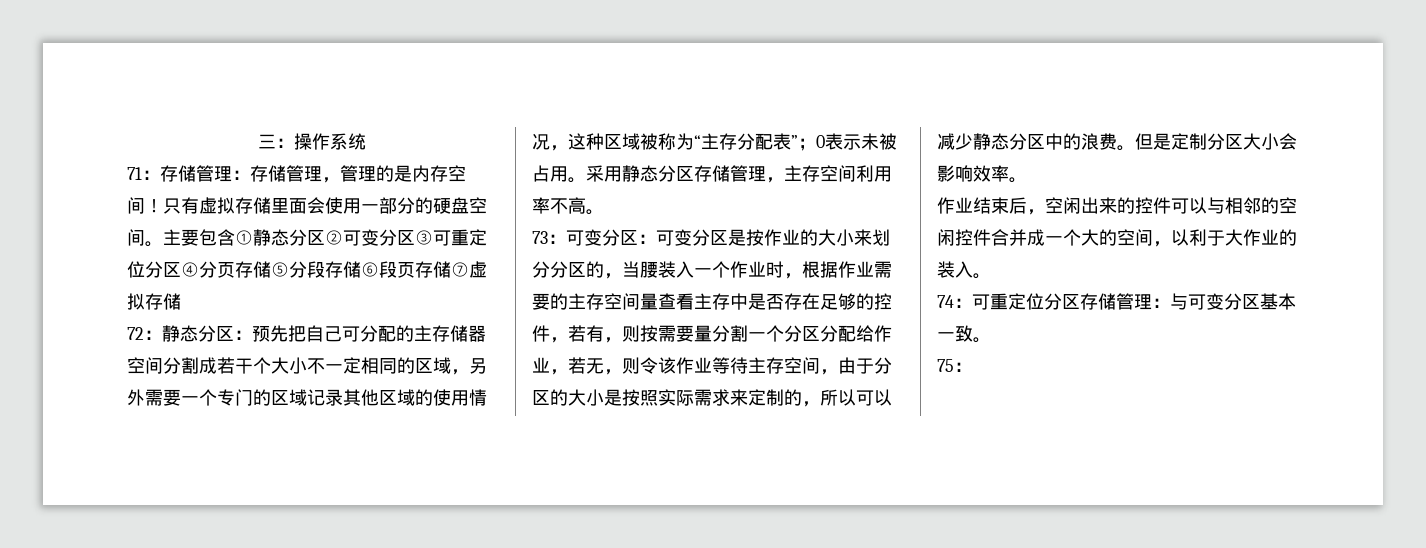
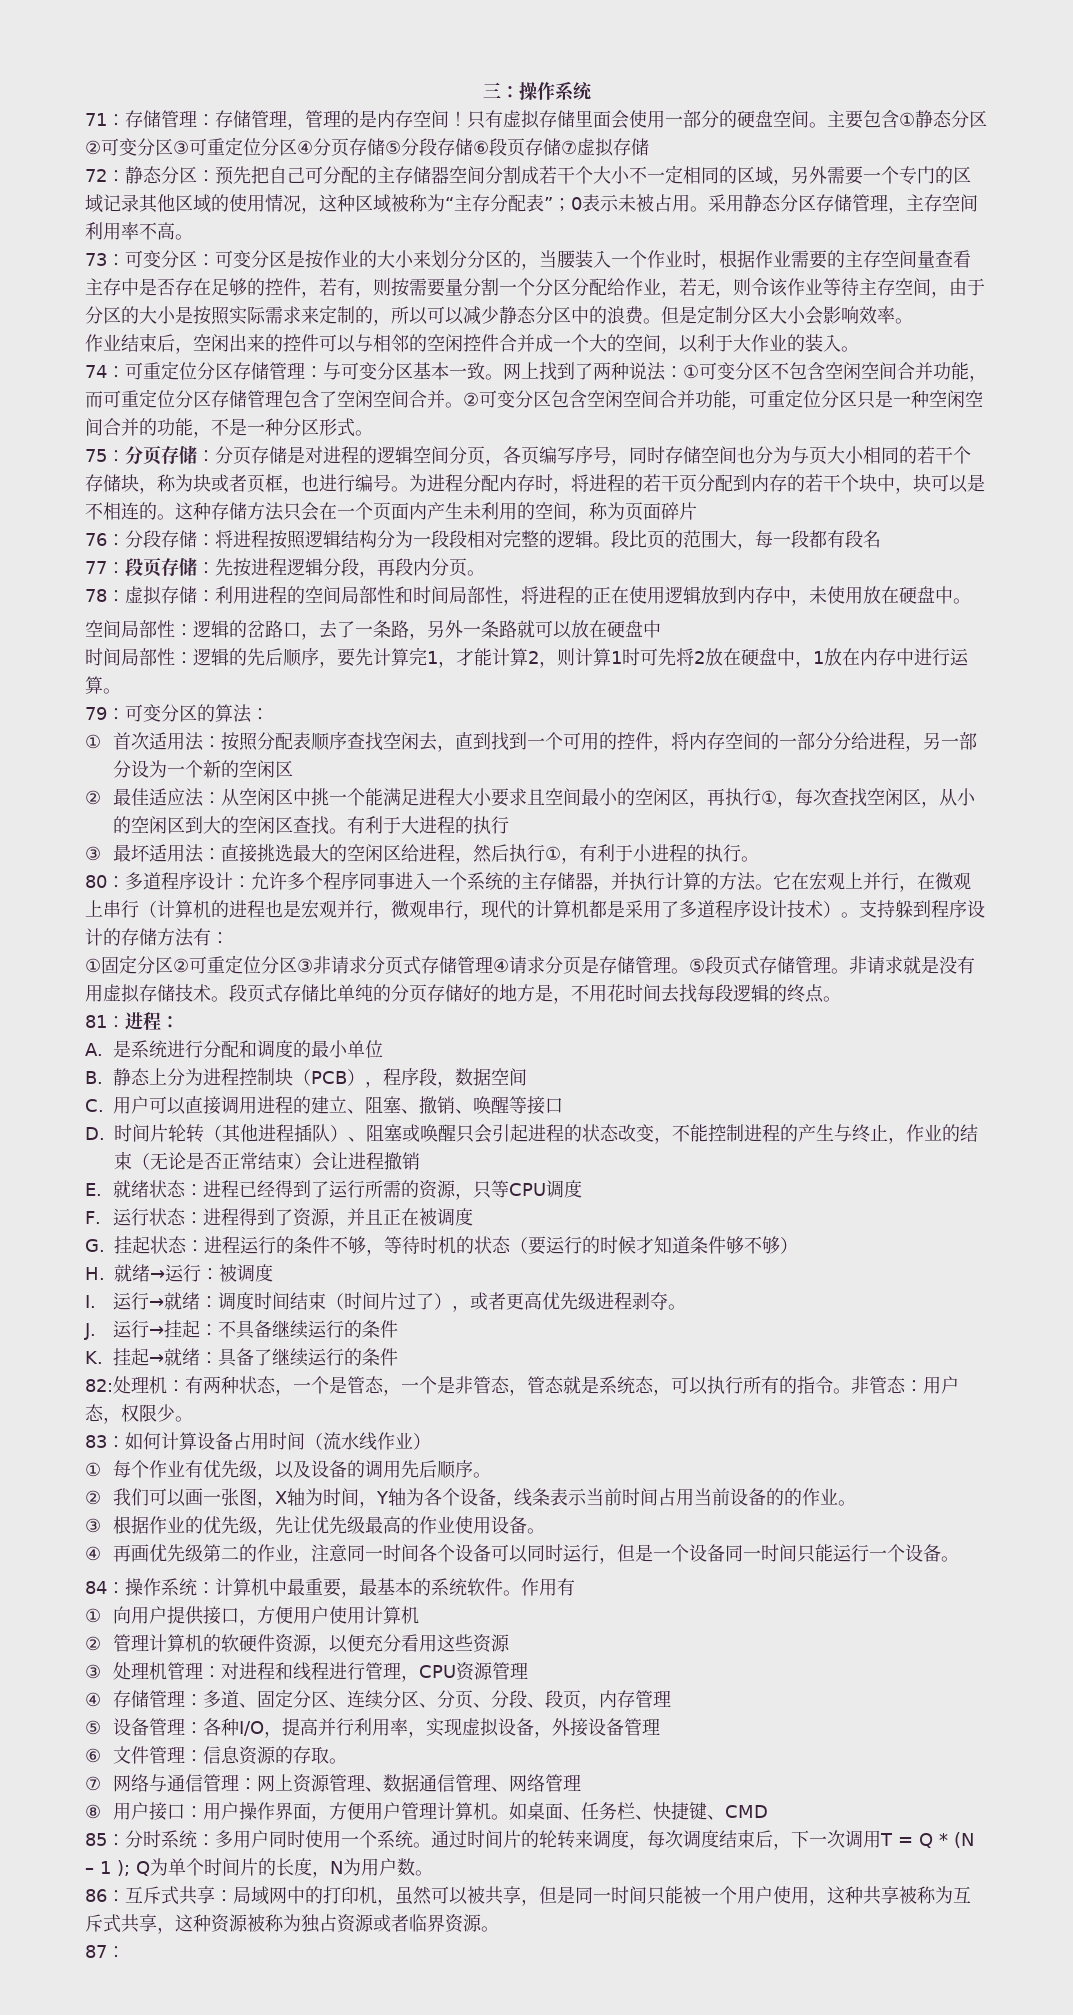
- 74：可重定位分区存储管理：与可变分区基本一致。
- 75：
+ 74：可重定位分区存储管理：与可变分区基本一致。网上找到了两种说法：①可变分区不包含空闲空间合并功能，而可重定位分区存储管理包含了空闲空间合并。②可变分区包含空闲空间合并功能，可重定位分区只是一种空闲空间合并的功能，不是一种分区形式。
+ 75：分页存储：分页存储是对进程的逻辑空间分页，各页编写序号，同时存储空间也分为与页大小相同的若干个存储块，称为块或者页框，也进行编号。为进程分配内存时，将进程的若干页分配到内存的若干个块中，块可以是不相连的。这种存储方法只会在一个页面内产生未利用的空间，称为页面碎片
+ 76：分段存储：将进程按照逻辑结构分为一段段相对完整的逻辑。段比页的范围大，每一段都有段名
+ 77：段页存储：先按进程逻辑分段，再段内分页。
+ 78：虚拟存储：利用进程的空间局部性和时间局部性，将进程的正在使用逻辑放到内存中，未使用放在硬盘中。
+ 空间局部性：逻辑的岔路口，去了一条路，另外一条路就可以放在硬盘中
+ 时间局部性：逻辑的先后顺序，要先计算完1，才能计算2，则计算1时可先将2放在硬盘中，1放在内存中进行运算。
+ 79：可变分区的算法：
+ ①首次适用法：按照分配表顺序查找空闲去，直到找到一个可用的控件，将内存空间的一部分分给进程，另一部分设为一个新的空闲区
+ ②最佳适应法：从空闲区中挑一个能满足进程大小要求且空间最小的空闲区，再执行①，每次查找空闲区，从小的空闲区到大的空闲区查找。有利于大进程的执行
+ ③最坏适用法：直接挑选最大的空闲区给进程，然后执行①，有利于小进程的执行。
+ 80：多道程序设计：允许多个程序同事进入一个系统的主存储器，并执行计算的方法。它在宏观上并行，在微观上串行（计算机的进程也是宏观并行，微观串行，现代的计算机都是采用了多道程序设计技术）。支持躲到程序设计的存储方法有：
+ ①固定分区②可重定位分区③非请求分页式存储管理④请求分页是存储管理。⑤段页式存储管理。非请求就是没有用虚拟存储技术。段页式存储比单纯的分页存储好的地方是，不用花时间去找每段逻辑的终点。
+ 81：进程：
+ A.是系统进行分配和调度的最小单位
+ B.静态上分为进程控制块（PCB），程序段，数据空间
+ C.用户可以直接调用进程的建立、阻塞、撤销、唤醒等接口
+ D.时间片轮转（其他进程插队）、阻塞或唤醒只会引起进程的状态改变，不能控制进程的产生与终止，作业的结束（无论是否正常结束）会让进程撤销
+ E.就绪状态：进程已经得到了运行所需的资源，只等CPU调度
+ F.运行状态：进程得到了资源，并且正在被调度
+ G.挂起状态：进程运行的条件不够，等待时机的状态（要运行的时候才知道条件够不够）
+ H.就绪→运行：被调度
+ I.运行→就绪：调度时间结束（时间片过了），或者更高优先级进程剥夺。
+ J.运行→挂起：不具备继续运行的条件
+ K.挂起→就绪：具备了继续运行的条件
+ 82:处理机：有两种状态，一个是管态，一个是非管态，管态就是系统态，可以执行所有的指令。非管态：用户态，权限少。
+ 83：如何计算设备占用时间（流水线作业）
+ ①每个作业有优先级，以及设备的调用先后顺序。
+ ②我们可以画一张图，X轴为时间，Y轴为各个设备，线条表示当前时间占用当前设备的的作业。
+ ③根据作业的优先级，先让优先级最高的作业使用设备。
+ ④再画优先级第二的作业，注意同一时间各个设备可以同时运行，但是一个设备同一时间只能运行一个设备。
+ 84：操作系统：计算机中最重要，最基本的系统软件。作用有
+ ①向用户提供接口，方便用户使用计算机
+ ②管理计算机的软硬件资源，以便充分看用这些资源
+ ③处理机管理：对进程和线程进行管理，CPU资源管理
+ ④存储管理：多道、固定分区、连续分区、分页、分段、段页，内存管理
+ ⑤设备管理：各种I/O，提高并行利用率，实现虚拟设备，外接设备管理
+ ⑥文件管理：信息资源的存取。
+ ⑦网络与通信管理：网上资源管理、数据通信管理、网络管理
+ ⑧用户接口：用户操作界面，方便用户管理计算机。如桌面、任务栏、快捷键、CMD
+ 85：分时系统：多用户同时使用一个系统。通过时间片的轮转来调度，每次调度结束后，下一次调用T = Q * (N – 1 ); Q为单个时间片的长度，N为用户数。
+ 86：互斥式共享：局域网中的打印机，虽然可以被共享，但是同一时间只能被一个用户使用，这种共享被称为互斥式共享，这种资源被称为独占资源或者临界资源。
+ 87：

